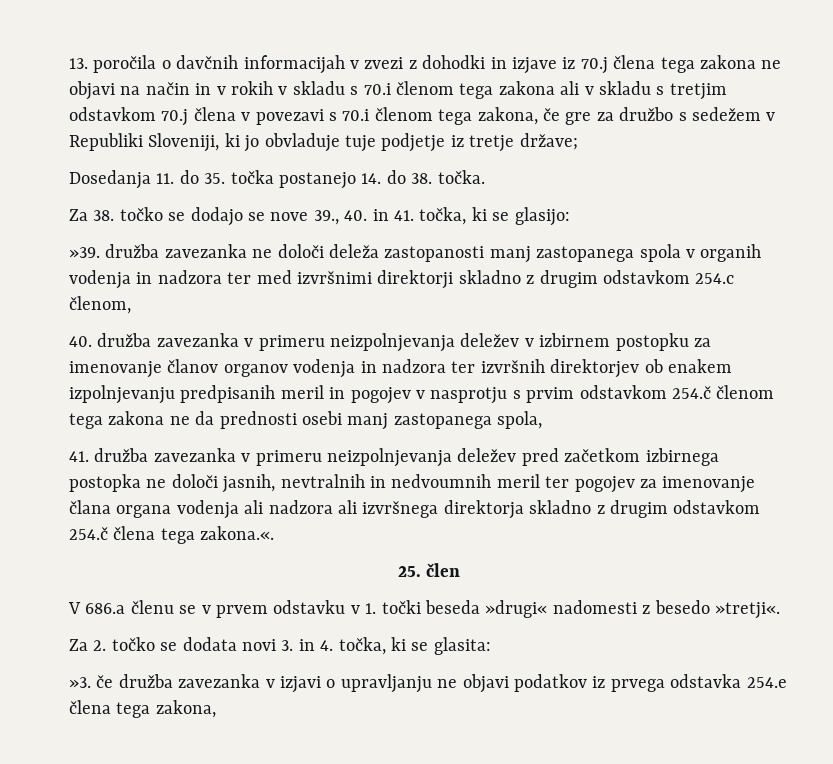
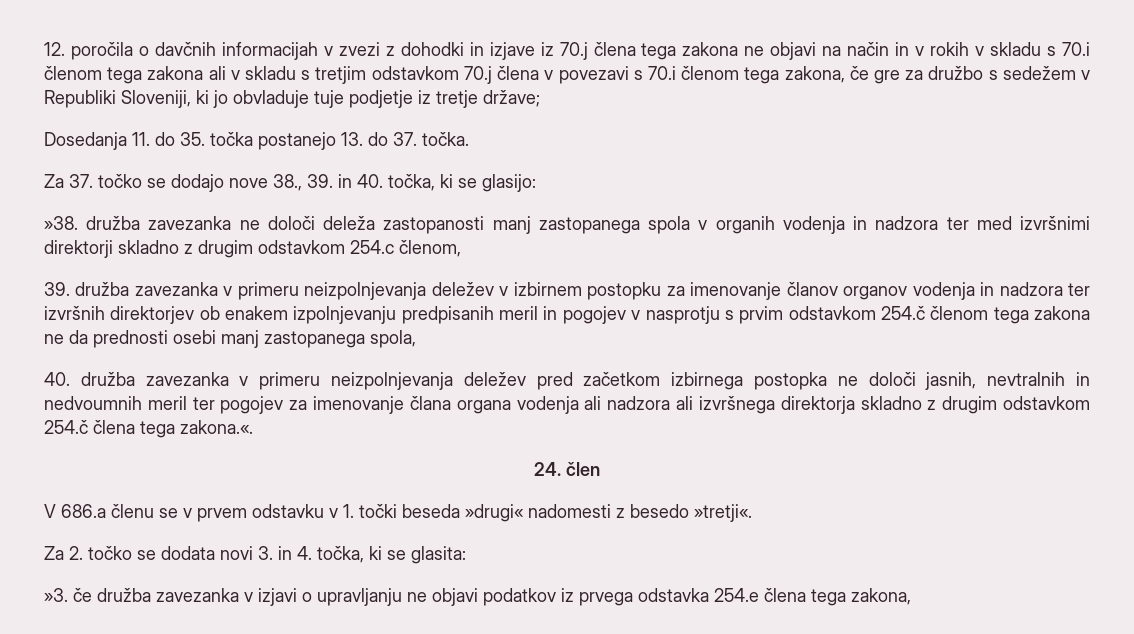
- 13. poročila o davčnih informacijah v zvezi z dohodki in izjave iz 70.j člena tega zakona ne objavi na način in v rokih v skladu s 70.i členom tega zakona ali v skladu s tretjim odstavkom 70.j člena v povezavi s 70.i členom tega zakona, če gre za družbo s sedežem v Republiki Sloveniji, ki jo obvladuje tuje podjetje iz tretje države;
+ 12. poročila o davčnih informacijah v zvezi z dohodki in izjave iz 70.j člena tega zakona ne objavi na način in v rokih v skladu s 70.i členom tega zakona ali v skladu s tretjim odstavkom 70.j člena v povezavi s 70.i členom tega zakona, če gre za družbo s sedežem v Republiki Sloveniji, ki jo obvladuje tuje podjetje iz tretje države;
- Dosedanja 11. do 35. točka postanejo 14. do 38. točka.
+ Dosedanja 11. do 35. točka postanejo 13. do 37. točka.
- Za 38. točko se dodajo se nove 39., 40. in 41. točka, ki se glasijo:
+ Za 37. točko se dodajo nove 38., 39. in 40. točka, ki se glasijo:
- »39. družba zavezanka ne določi deleža zastopanosti manj zastopanega spola v organih vodenja in nadzora ter med izvršnimi direktorji skladno z drugim odstavkom 254.c členom,
+ »38. družba zavezanka ne določi deleža zastopanosti manj zastopanega spola v organih vodenja in nadzora ter med izvršnimi direktorji skladno z drugim odstavkom 254.c členom,
- 40. družba zavezanka v primeru neizpolnjevanja deležev v izbirnem postopku za imenovanje članov organov vodenja in nadzora ter izvršnih direktorjev ob enakem izpolnjevanju predpisanih meril in pogojev v nasprotju s prvim odstavkom 254.č členom tega zakona ne da prednosti osebi manj zastopanega spola,
+ 39. družba zavezanka v primeru neizpolnjevanja deležev v izbirnem postopku za imenovanje članov organov vodenja in nadzora ter izvršnih direktorjev ob enakem izpolnjevanju predpisanih meril in pogojev v nasprotju s prvim odstavkom 254.č členom tega zakona ne da prednosti osebi manj zastopanega spola,
- 41. družba zavezanka v primeru neizpolnjevanja deležev pred začetkom izbirnega postopka ne določi jasnih, nevtralnih in nedvoumnih meril ter pogojev za imenovanje člana organa vodenja ali nadzora ali izvršnega direktorja skladno z drugim odstavkom 254.č člena tega zakona.«.
+ 40. družba zavezanka v primeru neizpolnjevanja deležev pred začetkom izbirnega postopka ne določi jasnih, nevtralnih in nedvoumnih meril ter pogojev za imenovanje člana organa vodenja ali nadzora ali izvršnega direktorja skladno z drugim odstavkom 254.č člena tega zakona.«.
- 25. člen
+ 24. člen

